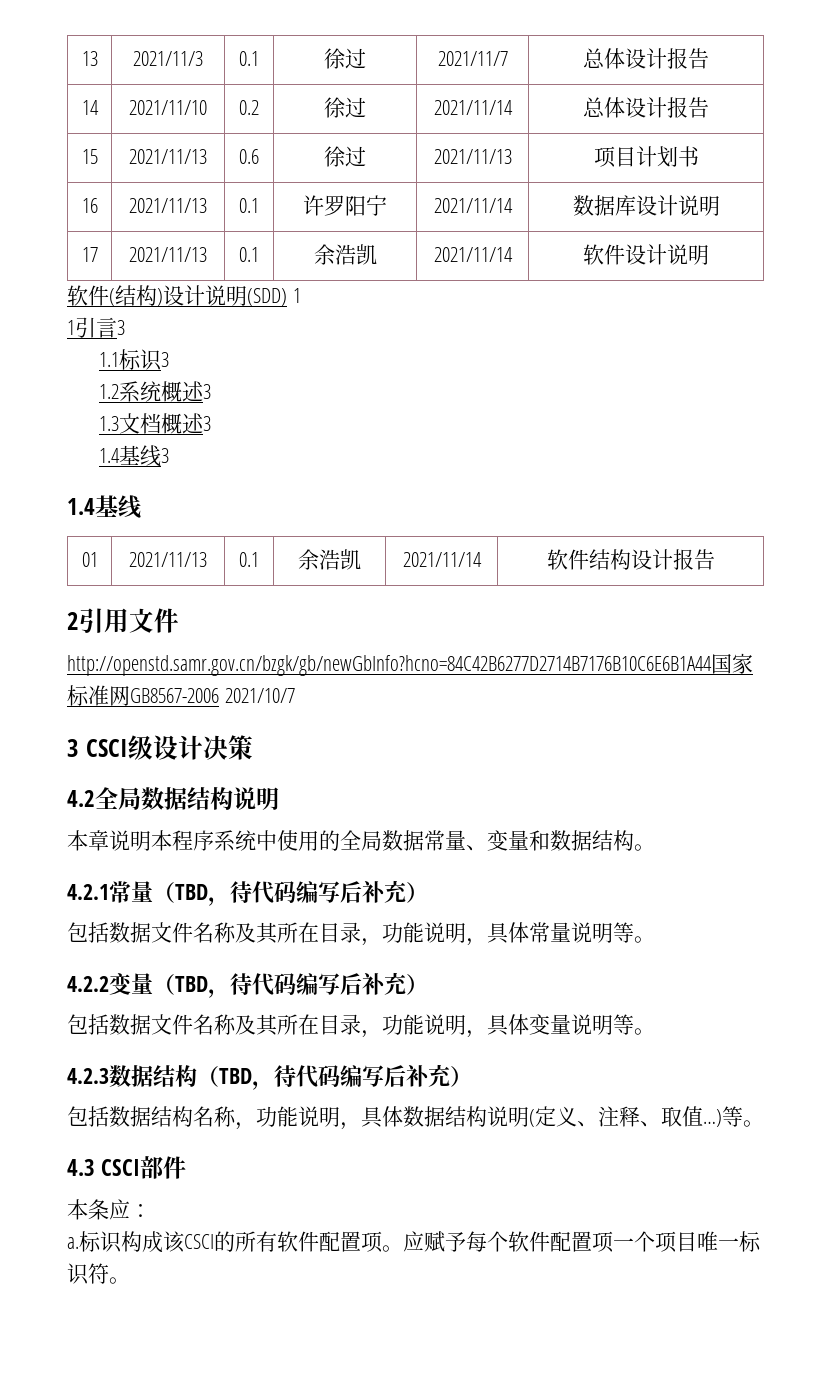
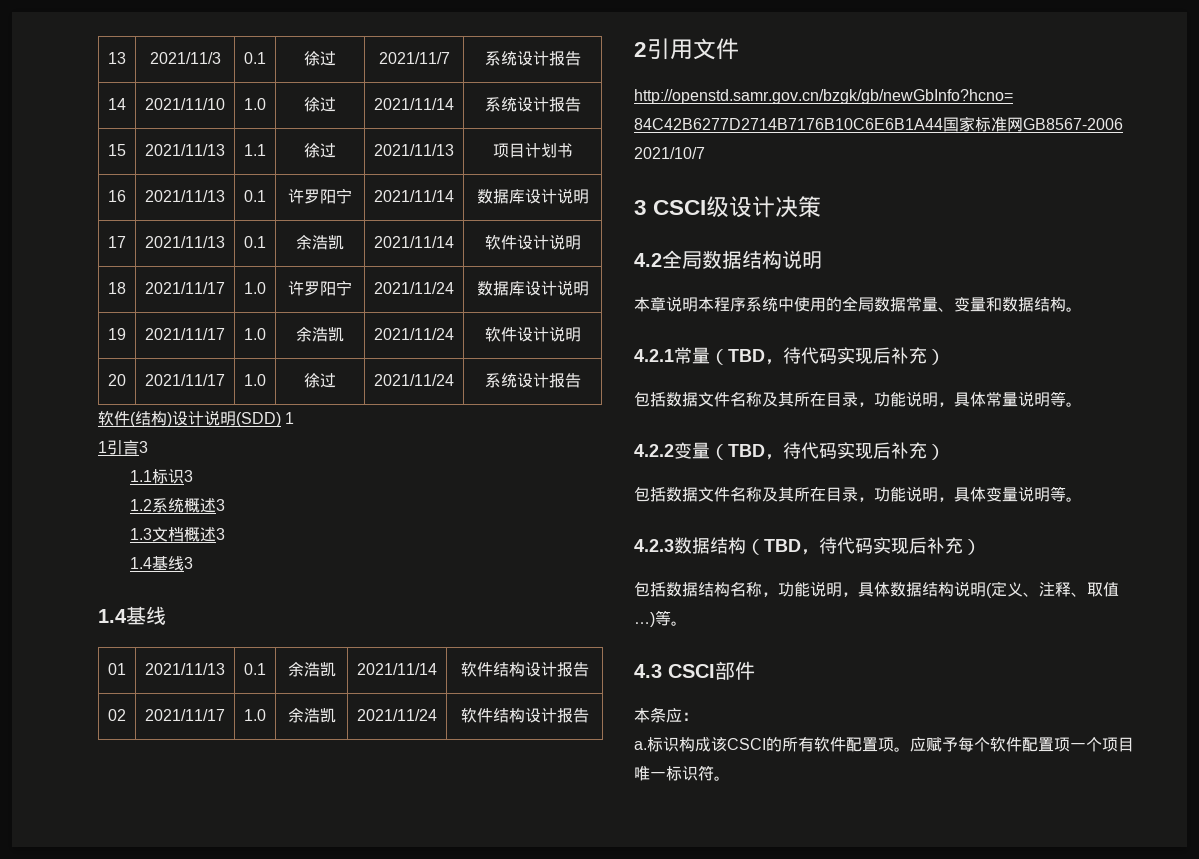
- 13 | 2021/11/3 | 0.1 | 徐过 | 2021/11/7 | 总体设计报告
+ 13 | 2021/11/3 | 0.1 | 徐过 | 2021/11/7 | 系统设计报告
- 14 | 2021/11/10 | 0.2 | 徐过 | 2021/11/14 | 总体设计报告
+ 14 | 2021/11/10 | 1.0 | 徐过 | 2021/11/14 | 系统设计报告
- 15 | 2021/11/13 | 0.6 | 徐过 | 2021/11/13 | 项目计划书
+ 15 | 2021/11/13 | 1.1 | 徐过 | 2021/11/13 | 项目计划书
+ 18 | 2021/11/17 | 1.0 | 许罗阳宁 | 2021/11/24 | 数据库设计说明
+ 19 | 2021/11/17 | 1.0 | 余浩凯 | 2021/11/24 | 软件设计说明
+ 20 | 2021/11/17 | 1.0 | 徐过 | 2021/11/24 | 系统设计报告
+ 02 | 2021/11/17 | 1.0 | 余浩凯 | 2021/11/24 | 软件结构设计报告
- 4.2.1常量（TBD，待代码编写后补充）
+ 4.2.1常量（TBD，待代码实现后补充）
- 4.2.2变量（TBD，待代码编写后补充）
+ 4.2.2变量（TBD，待代码实现后补充）
- 4.2.3数据结构（TBD，待代码编写后补充）
+ 4.2.3数据结构（TBD，待代码实现后补充）

